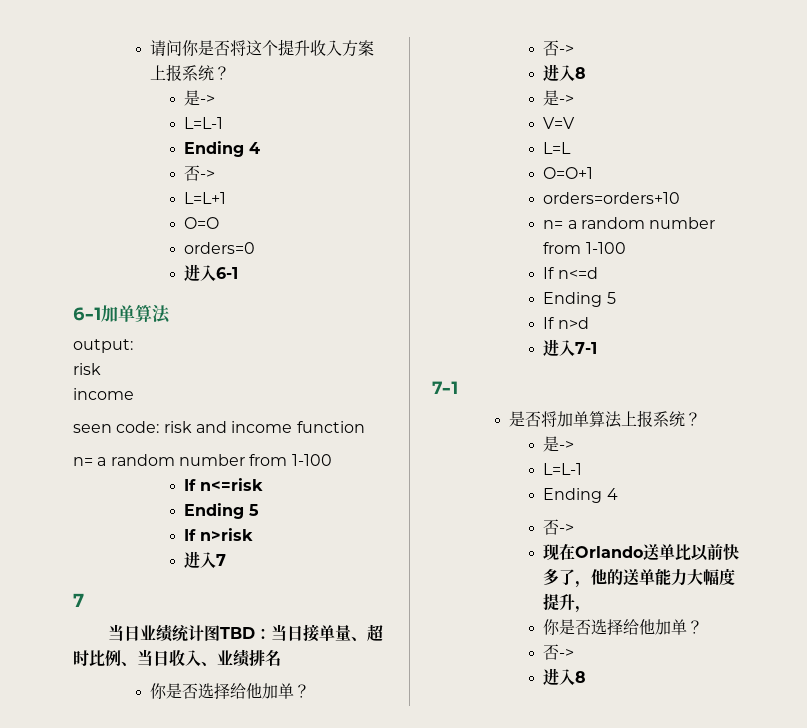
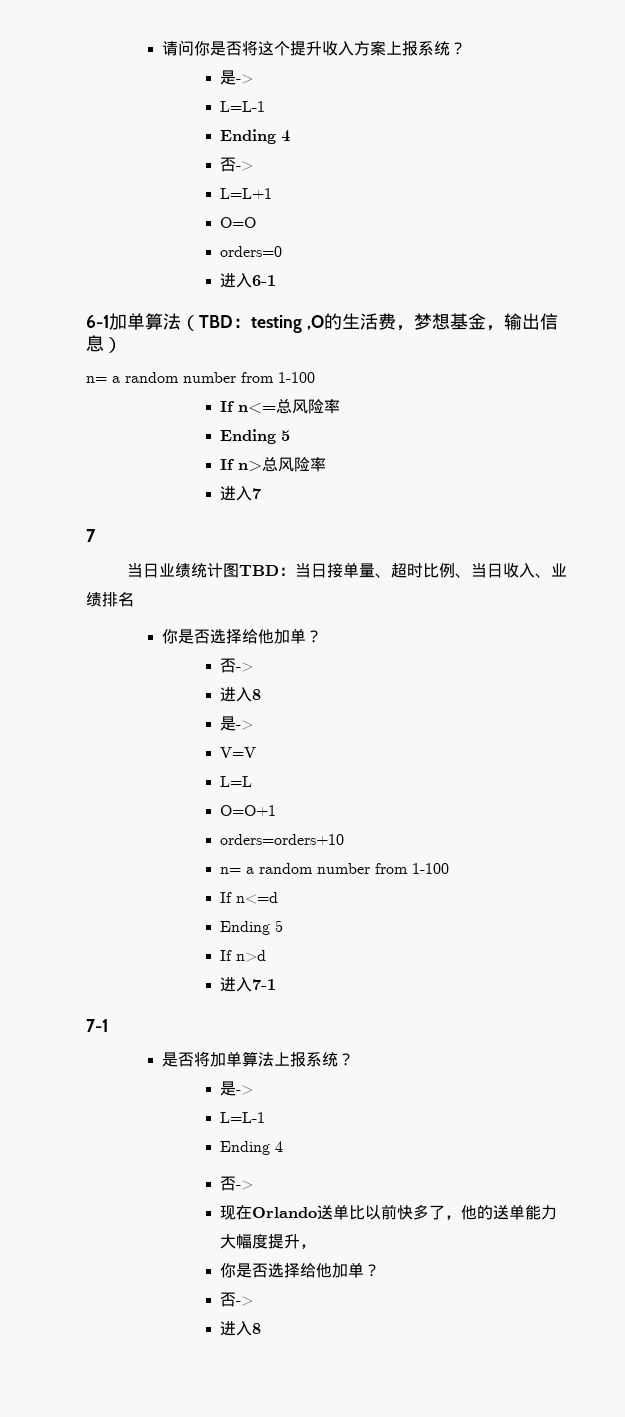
- 6-1加单算法
- output:
- risk
- income
- seen code: risk and income function
+ 6-1加单算法（TBD：testing ,O的生活费，梦想基金，输出信息）
  n= a random number from 1-100
- If n<=risk
+ If n<=总风险率
  Ending 5
- If n>risk
+ If n>总风险率

